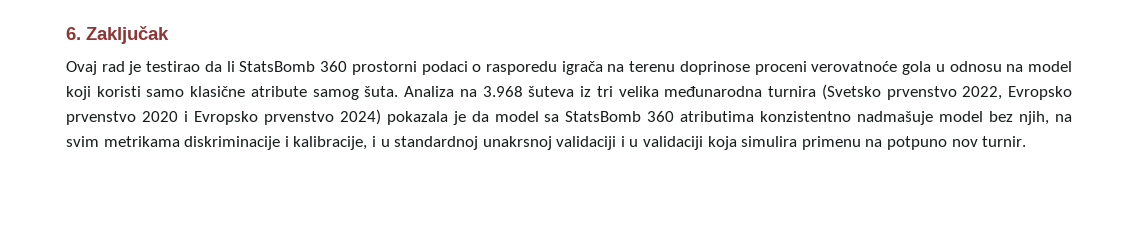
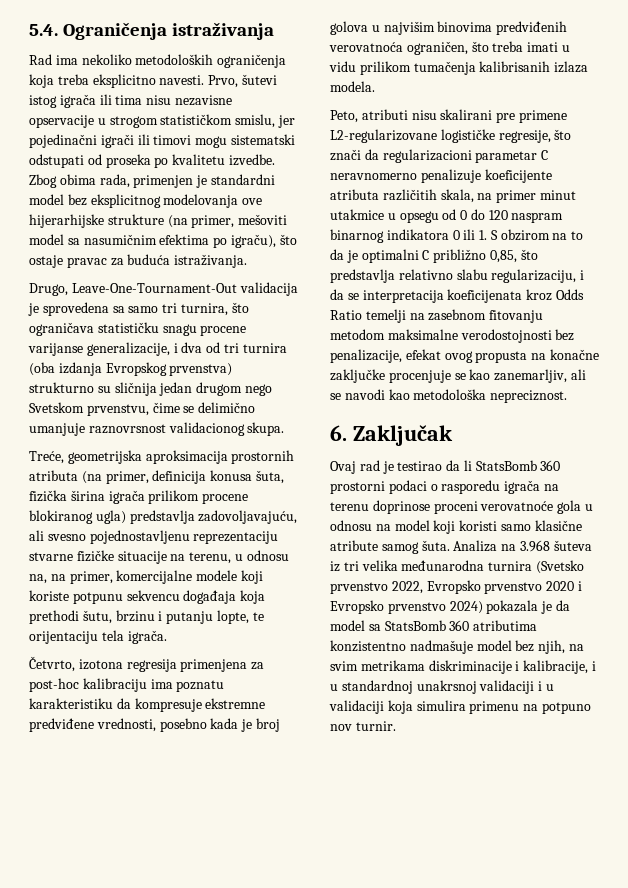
+ 5.4. Ograničenja istraživanja
+ Rad ima nekoliko metodoloških ograničenja koja treba eksplicitno navesti. Prvo, šutevi istog igrača ili tima nisu nezavisne opservacije u strogom statističkom smislu, jer pojedinačni igrači ili timovi mogu sistematski odstupati od proseka po kvalitetu izvedbe. Zbog obima rada, primenjen je standardni model bez eksplicitnog modelovanja ove hijerarhijske strukture (na primer, mešoviti model sa nasumičnim efektima po igraču), što ostaje pravac za buduća istraživanja.
+ Drugo, Leave-One-Tournament-Out validacija je sprovedena sa samo tri turnira, što ograničava statističku snagu procene varijanse generalizacije, i dva od tri turnira (oba izdanja Evropskog prvenstva) strukturno su sličnija jedan drugom nego Svetskom prvenstvu, čime se delimično umanjuje raznovrsnost validacionog skupa.
+ Treće, geometrijska aproksimacija prostornih atributa (na primer, definicija konusa šuta, fizička širina igrača prilikom procene blokiranog ugla) predstavlja zadovoljavajuću, ali svesno pojednostavljenu reprezentaciju stvarne fizičke situacije na terenu, u odnosu na, na primer, komercijalne modele koji koriste potpunu sekvencu događaja koja prethodi šutu, brzinu i putanju lopte, te orijentaciju tela igrača.
+ Četvrto, izotona regresija primenjena za post-hoc kalibraciju ima poznatu karakteristiku da kompresuje ekstremne predviđene vrednosti, posebno kada je broj golova u najvišim binovima predviđenih verovatnoća ograničen, što treba imati u vidu prilikom tumačenja kalibrisanih izlaza modela.
+ Peto, atributi nisu skalirani pre primene L2-regularizovane logističke regresije, što znači da regularizacioni parametar C neravnomerno penalizuje koeficijente atributa različitih skala, na primer minut utakmice u opsegu od 0 do 120 naspram binarnog indikatora 0 ili 1. S obzirom na to da je optimalni C približno 0,85, što predstavlja relativno slabu regularizaciju, i da se interpretacija koeficijenata kroz Odds Ratio temelji na zasebnom fitovanju metodom maksimalne verodostojnosti bez penalizacije, efekat ovog propusta na konačne zaključke procenjuje se kao zanemarljiv, ali se navodi kao metodološka nepreciznost.

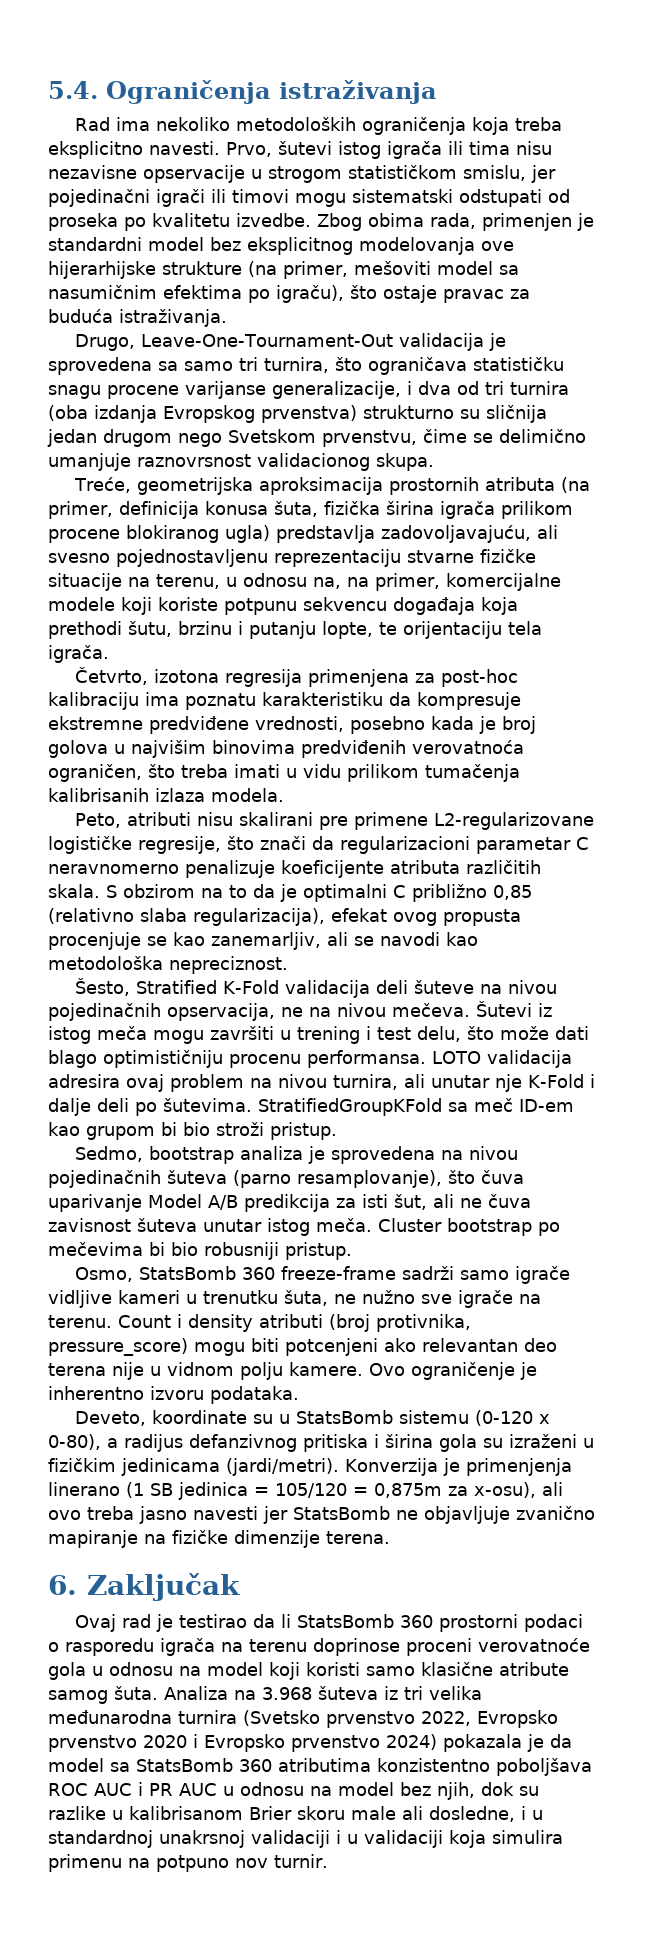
- Peto, atributi nisu skalirani pre primene L2-regularizovane logističke regresije, što znači da regularizacioni parametar C neravnomerno penalizuje koeficijente atributa različitih skala, na primer minut utakmice u opsegu od 0 do 120 naspram binarnog indikatora 0 ili 1. S obzirom na to da je optimalni C približno 0,85, što predstavlja relativno slabu regularizaciju, i da se interpretacija koeficijenata kroz Odds Ratio temelji na zasebnom fitovanju metodom maksimalne verodostojnosti bez penalizacije, efekat ovog propusta na konačne zaključke procenjuje se kao zanemarljiv, ali se navodi kao metodološka nepreciznost.
+ Peto, atributi nisu skalirani pre primene L2-regularizovane logističke regresije, što znači da regularizacioni parametar C neravnomerno penalizuje koeficijente atributa različitih skala. S obzirom na to da je optimalni C približno 0,85 (relativno slaba regularizacija), efekat ovog propusta procenjuje se kao zanemarljiv, ali se navodi kao metodološka nepreciznost.
+ Šesto, Stratified K-Fold validacija deli šuteve na nivou pojedinačnih opservacija, ne na nivou mečeva. Šutevi iz istog meča mogu završiti u trening i test delu, što može dati blago optimističniju procenu performansa. LOTO validacija adresira ovaj problem na nivou turnira, ali unutar nje K-Fold i dalje deli po šutevima. StratifiedGroupKFold sa meč ID-em kao grupom bi bio stroži pristup.
+ Sedmo, bootstrap analiza je sprovedena na nivou pojedinačnih šuteva (parno resamplovanje), što čuva uparivanje Model A/B predikcija za isti šut, ali ne čuva zavisnost šuteva unutar istog meča. Cluster bootstrap po mečevima bi bio robusniji pristup.
+ Osmo, StatsBomb 360 freeze-frame sadrži samo igrače vidljive kameri u trenutku šuta, ne nužno sve igrače na terenu. Count i density atributi (broj protivnika, pressure_score) mogu biti potcenjeni ako relevantan deo terena nije u vidnom polju kamere. Ovo ograničenje je inherentno izvoru podataka.
+ Deveto, koordinate su u StatsBomb sistemu (0-120 x 0-80), a radijus defanzivnog pritiska i širina gola su izraženi u fizičkim jedinicama (jardi/metri). Konverzija je primenjenja linerano (1 SB jedinica = 105/120 = 0,875m za x-osu), ali ovo treba jasno navesti jer StatsBomb ne objavljuje zvanično mapiranje na fizičke dimenzije terena.
- Analiza na 3.968 šuteva iz tri velika međunarodna turnira (Svetsko prvenstvo 2022, Evropsko prvenstvo 2020 i Evropsko prvenstvo 2024) pokazala je da model sa StatsBomb 360 atributima konzistentno nadmašuje model bez njih, na svim metrikama diskriminacije i kalibracije, i u standardnoj unakrsnoj validaciji i u validaciji koja simulira primenu na potpuno nov turnir.
+ Analiza na 3.968 šuteva iz tri velika međunarodna turnira (Svetsko prvenstvo 2022, Evropsko prvenstvo 2020 i Evropsko prvenstvo 2024) pokazala je da model sa StatsBomb 360 atributima konzistentno poboljšava ROC AUC i PR AUC u odnosu na model bez njih, dok su razlike u kalibrisanom Brier skoru male ali dosledne, i u standardnoj unakrsnoj validaciji i u validaciji koja simulira primenu na potpuno nov turnir.

